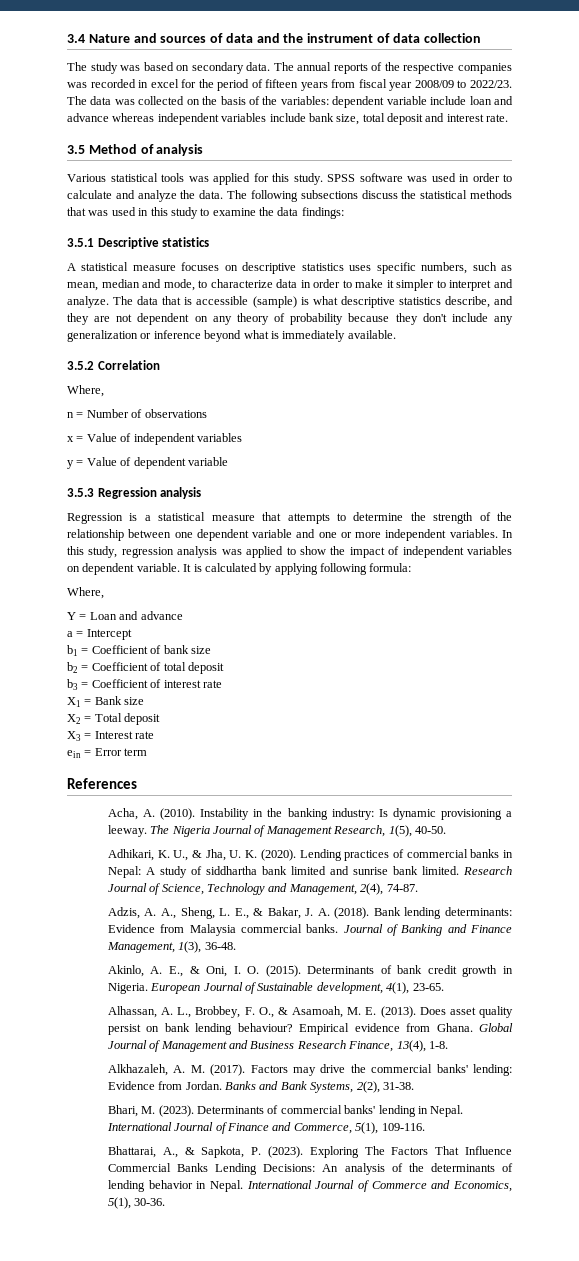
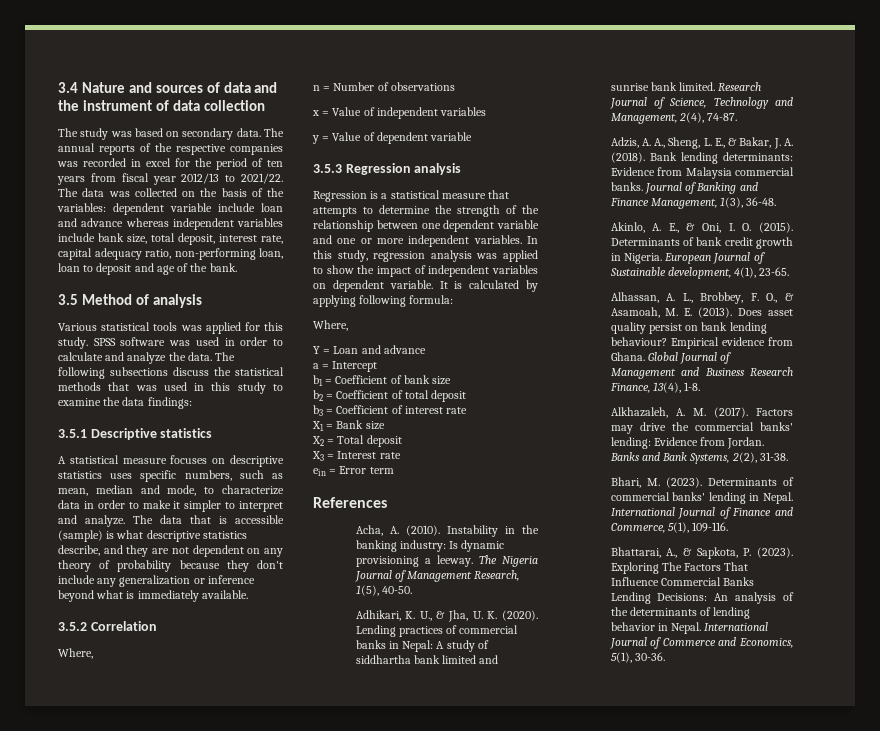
- The annual reports of the respective companies was recorded in excel for the period of fifteen years from fiscal year 2008/09 to 2022/23.
+ The annual reports of the respective companies was recorded in excel for the period of ten years from fiscal year 2012/13 to 2021/22.
- The data was collected on the basis of the variables: dependent variable include loan and advance whereas independent variables include bank size, total deposit and interest rate.
+ The data was collected on the basis of the variables: dependent variable include loan and advance whereas independent variables include bank size, total deposit, interest rate, capital adequacy ratio, non-performing loan, loan to deposit and age of the bank.

